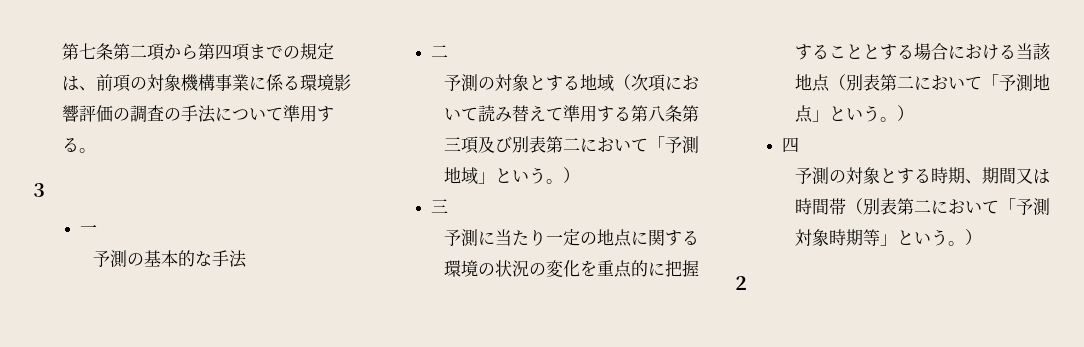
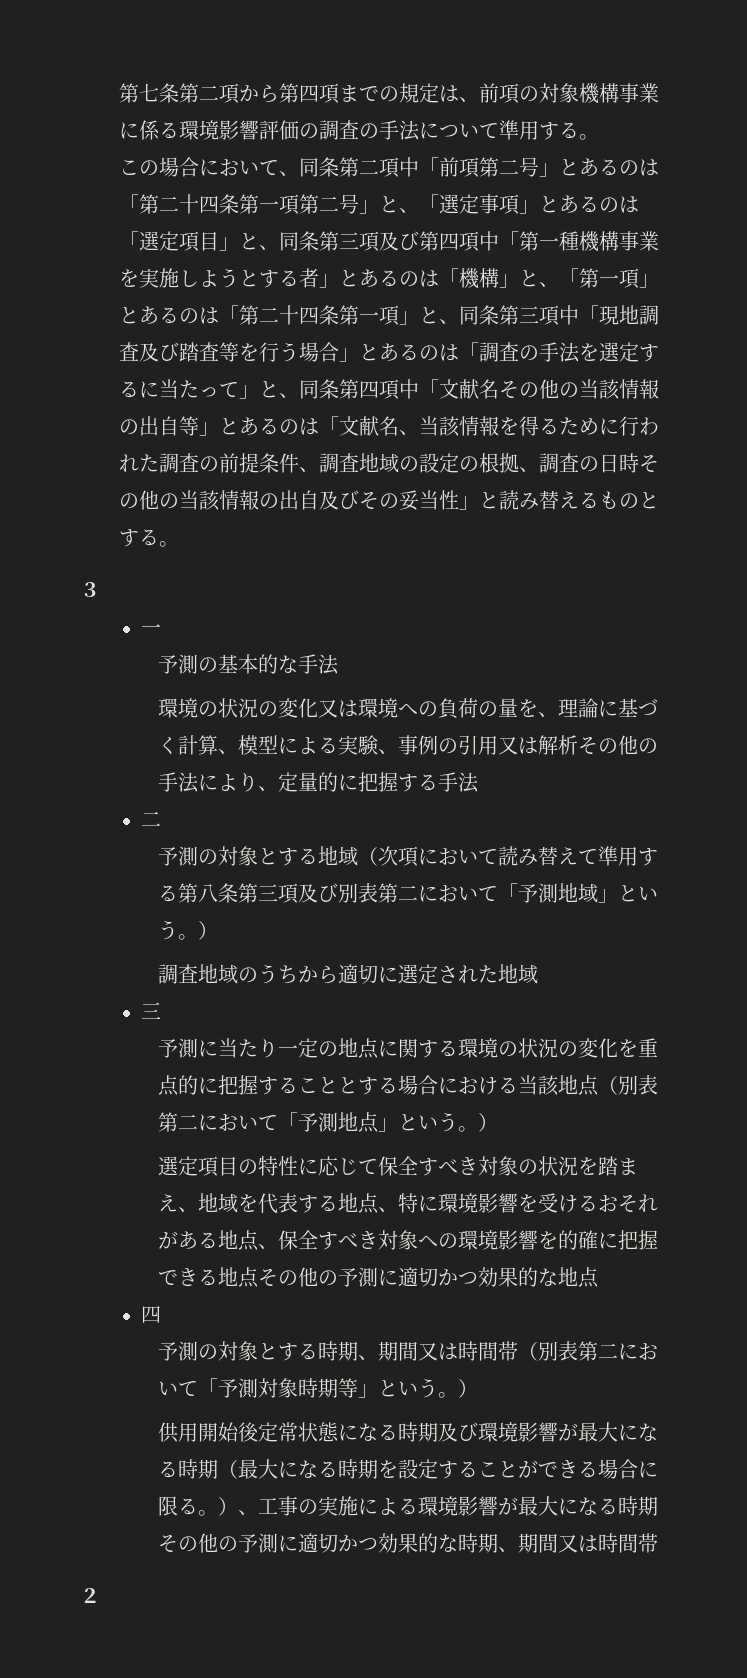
+ この場合において、同条第二項中「前項第二号」とあるのは「第二十四条第一項第二号」と、「選定事項」とあるのは「選定項目」と、同条第三項及び第四項中「第一種機構事業を実施しようとする者」とあるのは「機構」と、「第一項」とあるのは「第二十四条第一項」と、同条第三項中「現地調査及び踏査等を行う場合」とあるのは「調査の手法を選定するに当たって」と、同条第四項中「文献名その他の当該情報の出自等」とあるのは「文献名、当該情報を得るために行われた調査の前提条件、調査地域の設定の根拠、調査の日時その他の当該情報の出自及びその妥当性」と読み替えるものとする。
+ 環境の状況の変化又は環境への負荷の量を、理論に基づく計算、模型による実験、事例の引用又は解析その他の手法により、定量的に把握する手法
+ 調査地域のうちから適切に選定された地域
+ 選定項目の特性に応じて保全すべき対象の状況を踏まえ、地域を代表する地点、特に環境影響を受けるおそれがある地点、保全すべき対象への環境影響を的確に把握できる地点その他の予測に適切かつ効果的な地点
+ 供用開始後定常状態になる時期及び環境影響が最大になる時期（最大になる時期を設定することができる場合に限る。）、工事の実施による環境影響が最大になる時期その他の予測に適切かつ効果的な時期、期間又は時間帯

